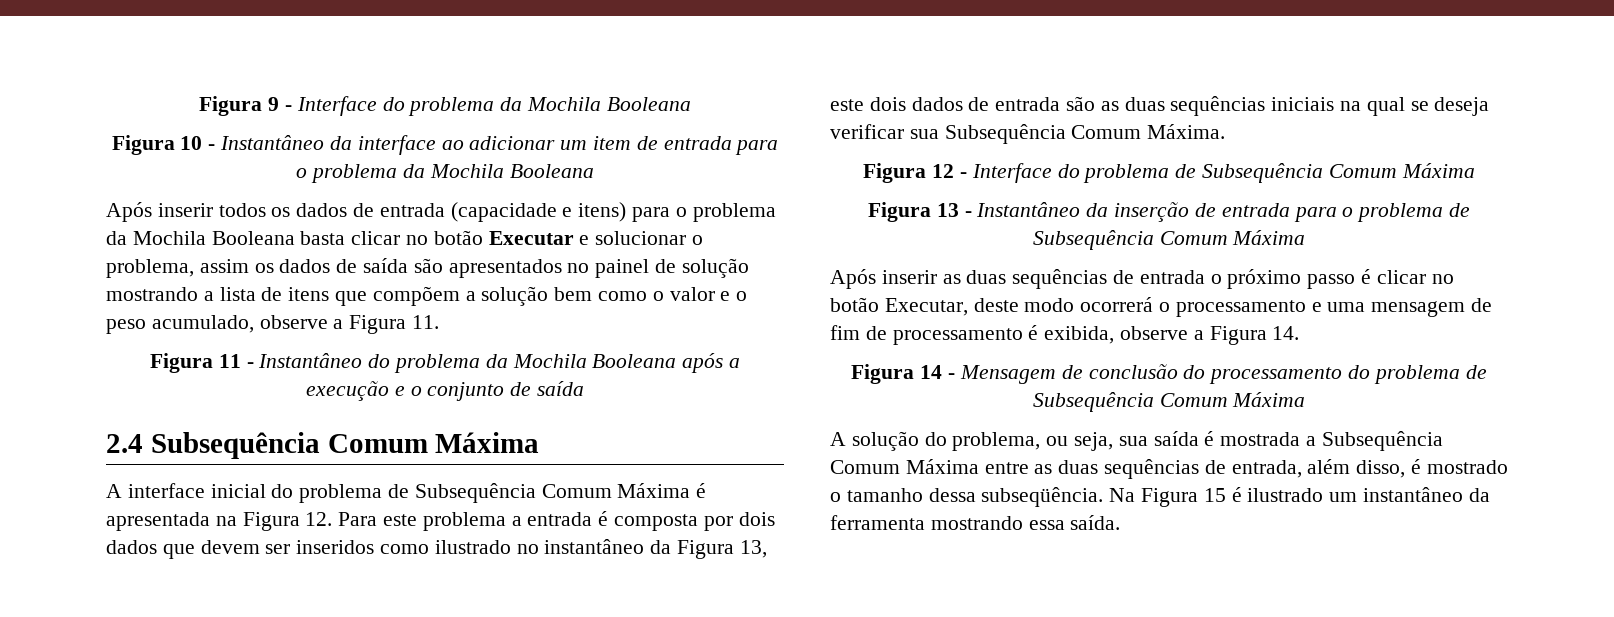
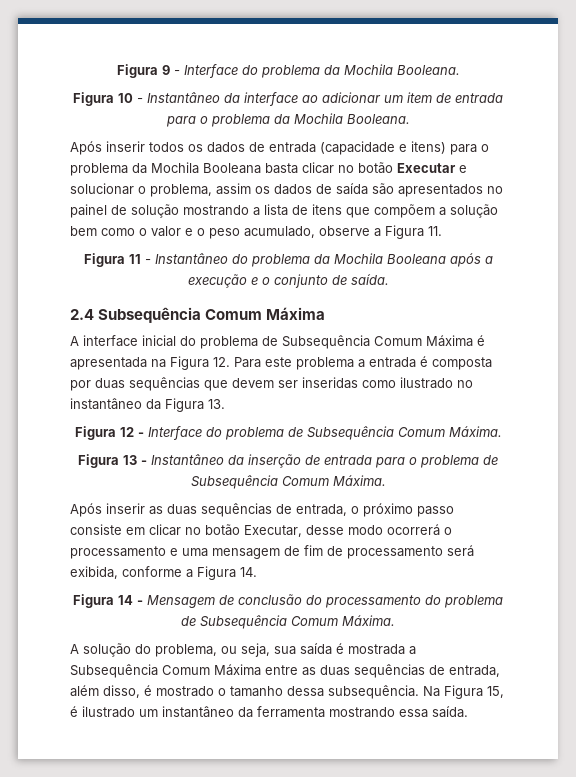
- Figura 9 - Interface do problema da Mochila Booleana
+ Figura 9 - Interface do problema da Mochila Booleana.
- Figura 10 - Instantâneo da interface ao adicionar um item de entrada para o problema da Mochila Booleana
+ Figura 10 - Instantâneo da interface ao adicionar um item de entrada para o problema da Mochila Booleana.
- Figura 11 - Instantâneo do problema da Mochila Booleana após a execução e o conjunto de saída
+ Figura 11 - Instantâneo do problema da Mochila Booleana após a execução e o conjunto de saída.
- A interface inicial do problema de Subsequência Comum Máxima é apresentada na Figura 12. Para este problema a entrada é composta por dois dados que devem ser inseridos como ilustrado no instantâneo da Figura 13, este dois dados de entrada são as duas sequências iniciais na qual se deseja verificar sua Subsequência Comum Máxima.
+ A interface inicial do problema de Subsequência Comum Máxima é apresentada na Figura 12. Para este problema a entrada é composta por duas sequências que devem ser inseridas como ilustrado no instantâneo da Figura 13.
- Figura 12 - Interface do problema de Subsequência Comum Máxima
+ Figura 12 - Interface do problema de Subsequência Comum Máxima.
- Figura 13 - Instantâneo da inserção de entrada para o problema de Subsequência Comum Máxima
+ Figura 13 - Instantâneo da inserção de entrada para o problema de Subsequência Comum Máxima.
- Após inserir as duas sequências de entrada o próximo passo é clicar no botão Executar, deste modo ocorrerá o processamento e uma mensagem de fim de processamento é exibida, observe a Figura 14.
+ Após inserir as duas sequências de entrada, o próximo passo consiste em clicar no botão Executar, desse modo ocorrerá o processamento e uma mensagem de fim de processamento será exibida, conforme a Figura 14.
- Figura 14 - Mensagem de conclusão do processamento do problema de Subsequência Comum Máxima
+ Figura 14 - Mensagem de conclusão do processamento do problema de Subsequência Comum Máxima.
- A solução do problema, ou seja, sua saída é mostrada a Subsequência Comum Máxima entre as duas sequências de entrada, além disso, é mostrado o tamanho dessa subseqüência.
+ A solução do problema, ou seja, sua saída é mostrada a Subsequência Comum Máxima entre as duas sequências de entrada, além disso, é mostrado o tamanho dessa subsequência.
- Na Figura 15 é ilustrado um instantâneo da ferramenta mostrando essa saída.
+ Na Figura 15, é ilustrado um instantâneo da ferramenta mostrando essa saída.

